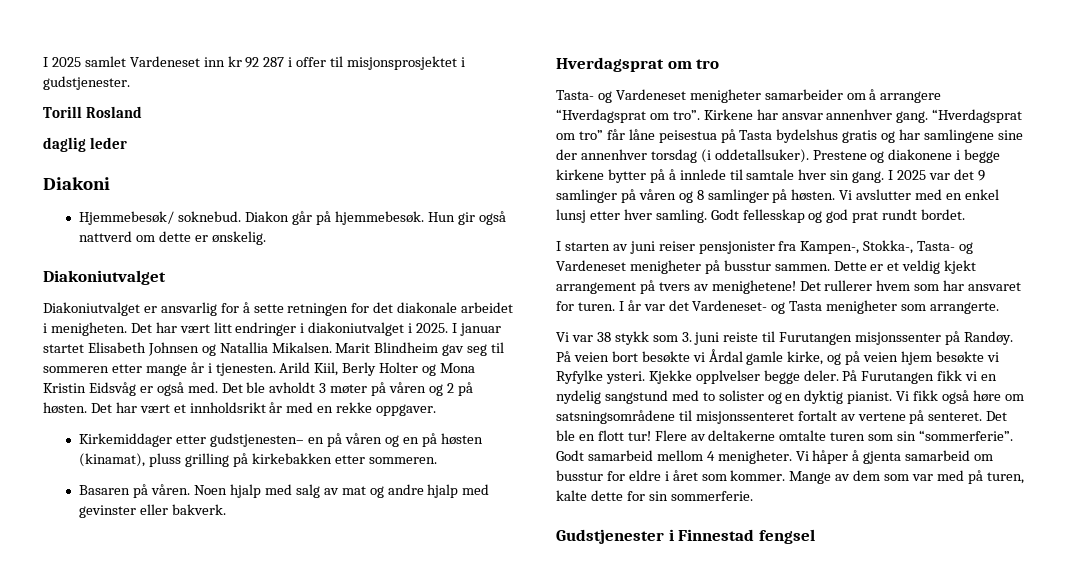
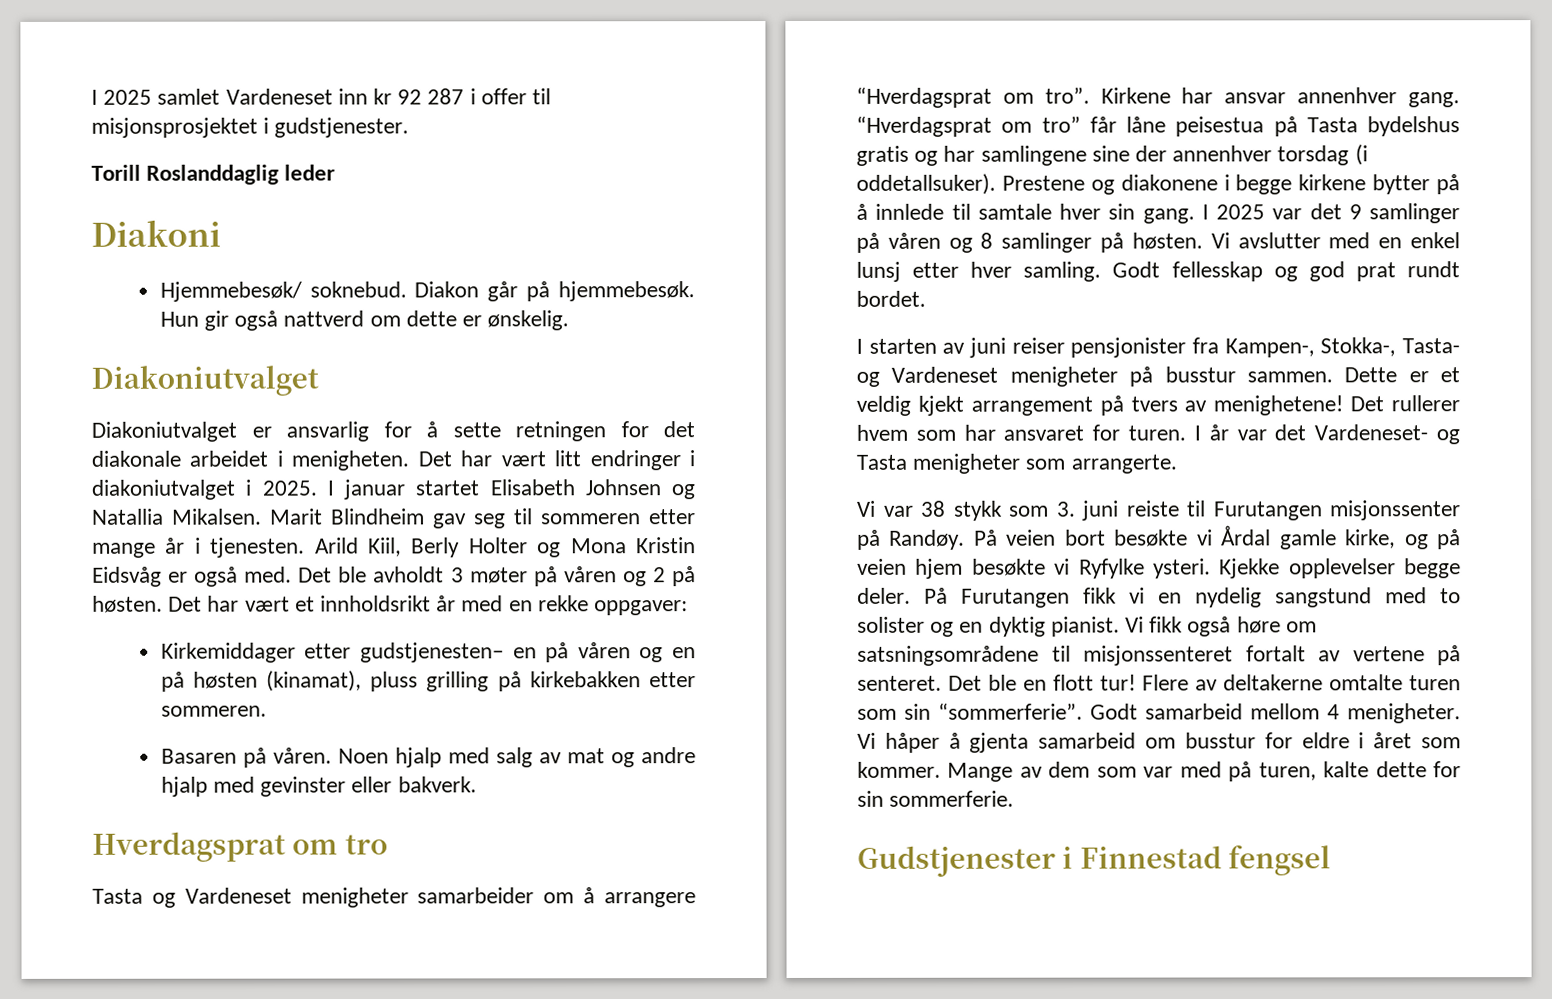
- Torill Rosland
- daglig leder
+ Torill Roslanddaglig leder
- Det har vært et innholdsrikt år med en rekke oppgaver.
+ Det har vært et innholdsrikt år med en rekke oppgaver:
- Tasta- og Vardeneset menigheter samarbeider om å arrangere “Hverdagsprat om tro”.
+ Tasta og Vardeneset menigheter samarbeider om å arrangere “Hverdagsprat om tro”.
- Kjekke opplvelser begge deler.
+ Kjekke opplevelser begge deler.

